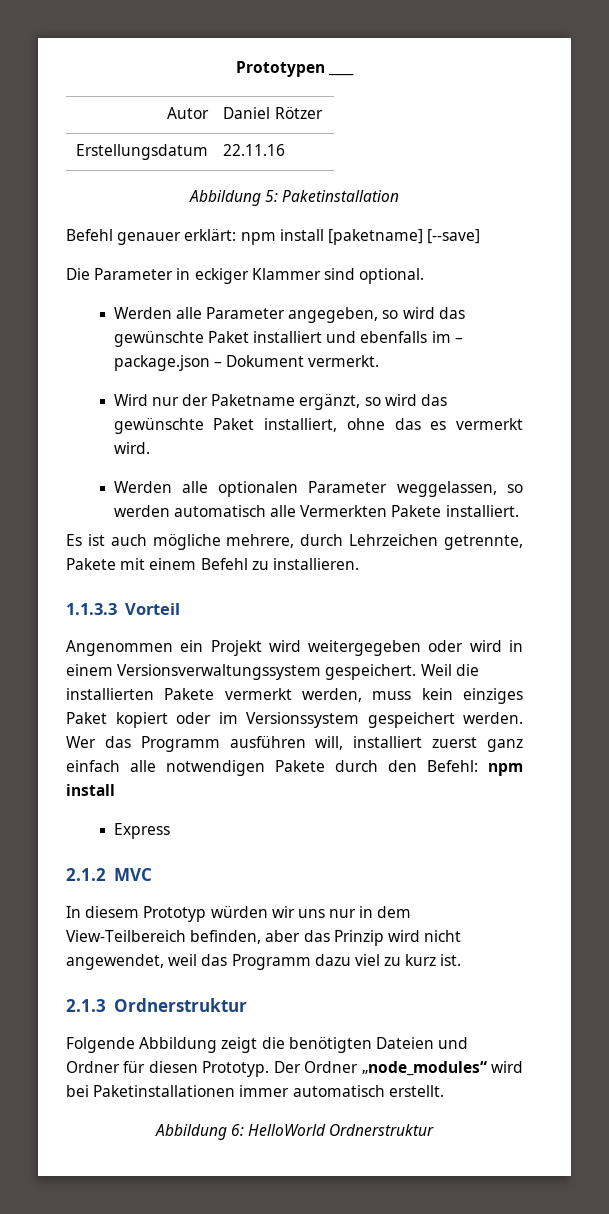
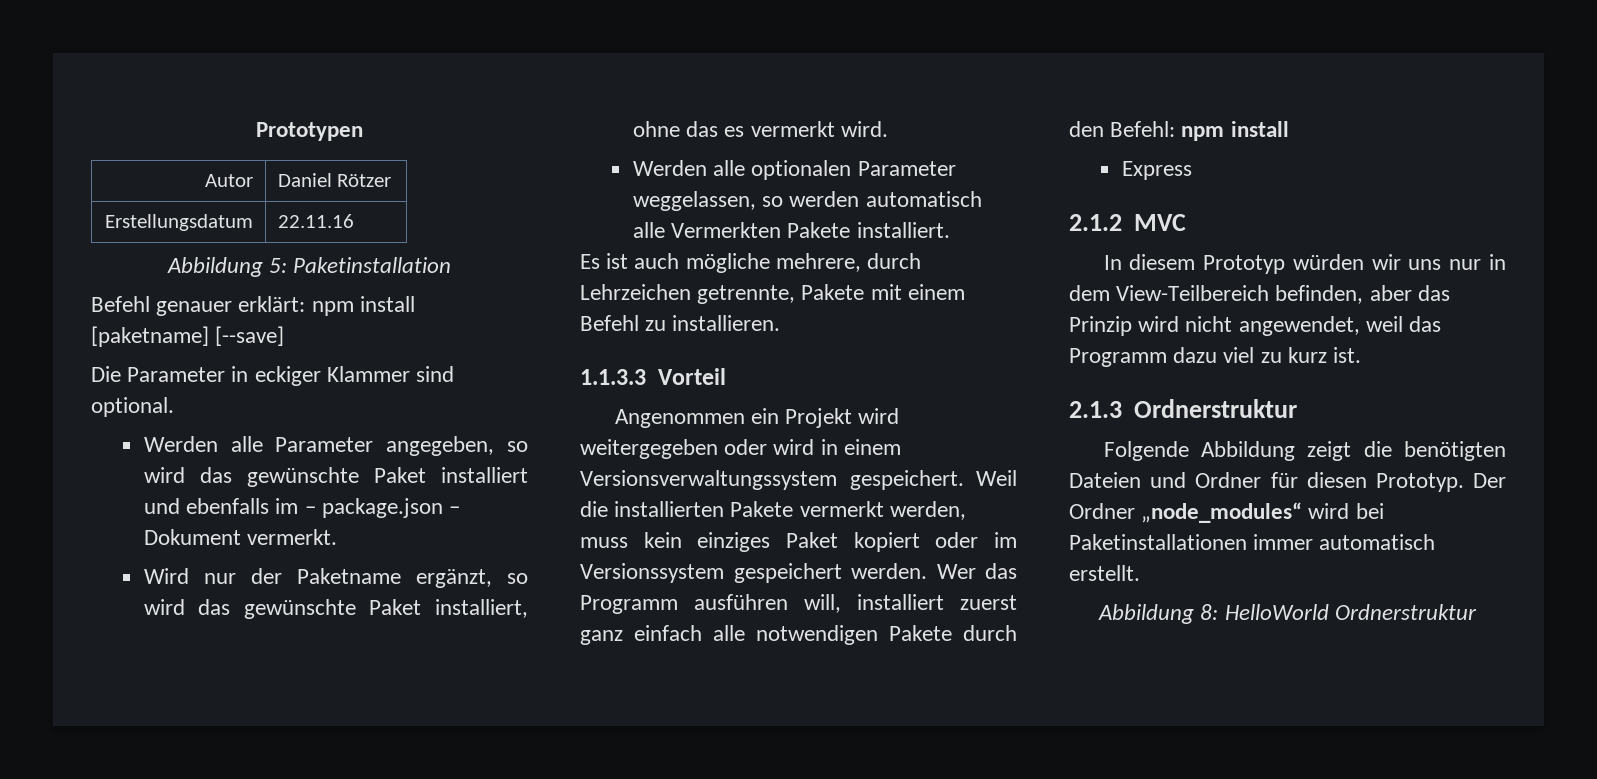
- Prototypen ____
+ Prototypen
- Abbildung 6: HelloWorld Ordnerstruktur
+ Abbildung 8: HelloWorld Ordnerstruktur

